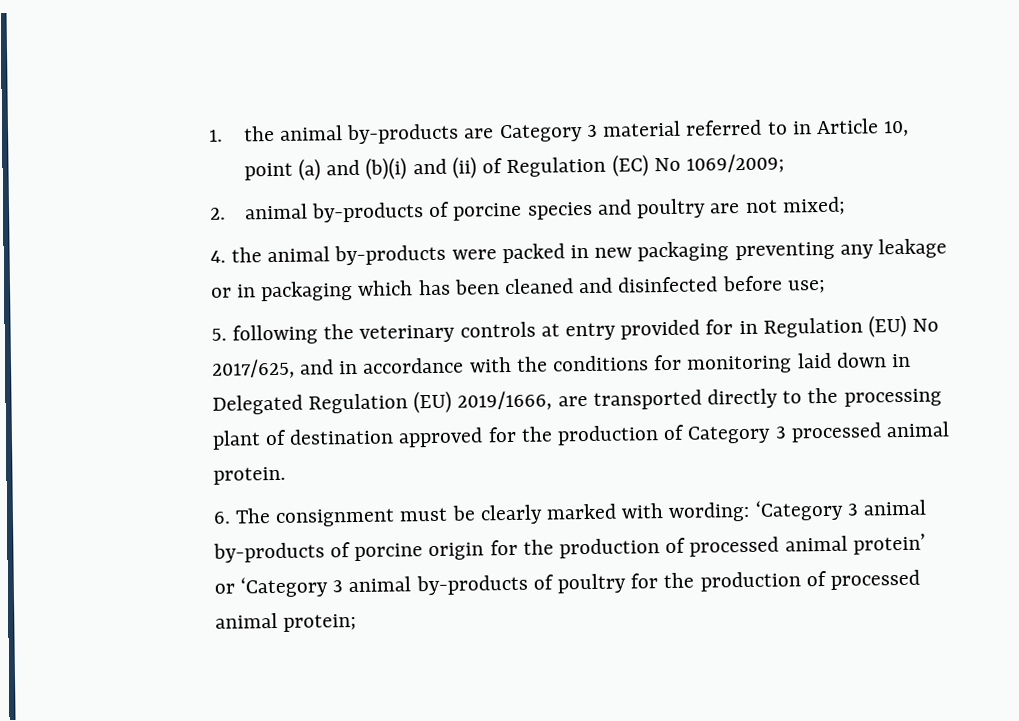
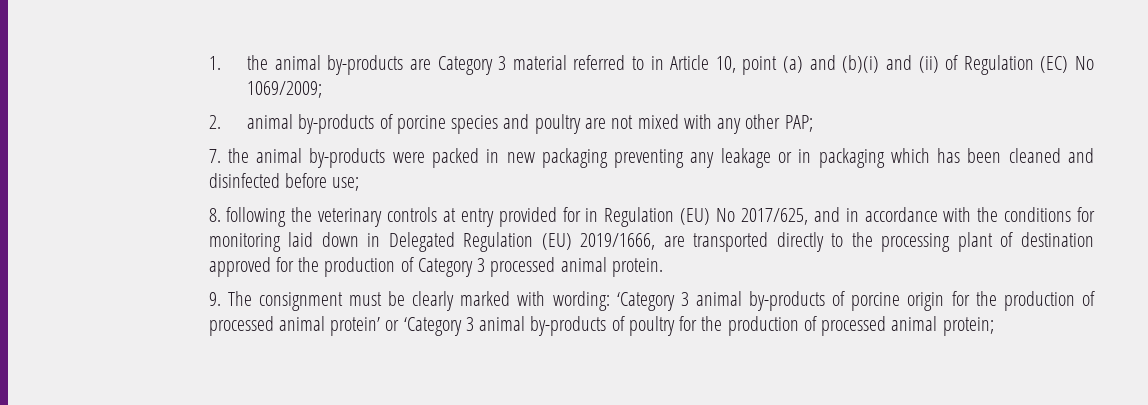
- 2. animal by-products of porcine species and poultry are not mixed;
- 4. the animal by-products were packed in new packaging preventing any leakage or in packaging which has been cleaned and disinfected before use;
+ 2. animal by-products of porcine species and poultry are not mixed with any other PAP;
+ 7. the animal by-products were packed in new packaging preventing any leakage or in packaging which has been cleaned and disinfected before use;
- 5. following the veterinary controls at entry provided for in Regulation (EU) No 2017/625, and in accordance with the conditions for monitoring laid down in Delegated Regulation (EU) 2019/1666, are transported directly to the processing plant of destination approved for the production of Category 3 processed animal protein.
+ 8. following the veterinary controls at entry provided for in Regulation (EU) No 2017/625, and in accordance with the conditions for monitoring laid down in Delegated Regulation (EU) 2019/1666, are transported directly to the processing plant of destination approved for the production of Category 3 processed animal protein.
- 6. The consignment must be clearly marked with wording: ‘Category 3 animal by-products of porcine origin for the production of processed animal protein’ or ‘Category 3 animal by-products of poultry for the production of processed animal protein;
+ 9. The consignment must be clearly marked with wording: ‘Category 3 animal by-products of porcine origin for the production of processed animal protein’ or ‘Category 3 animal by-products of poultry for the production of processed animal protein;

